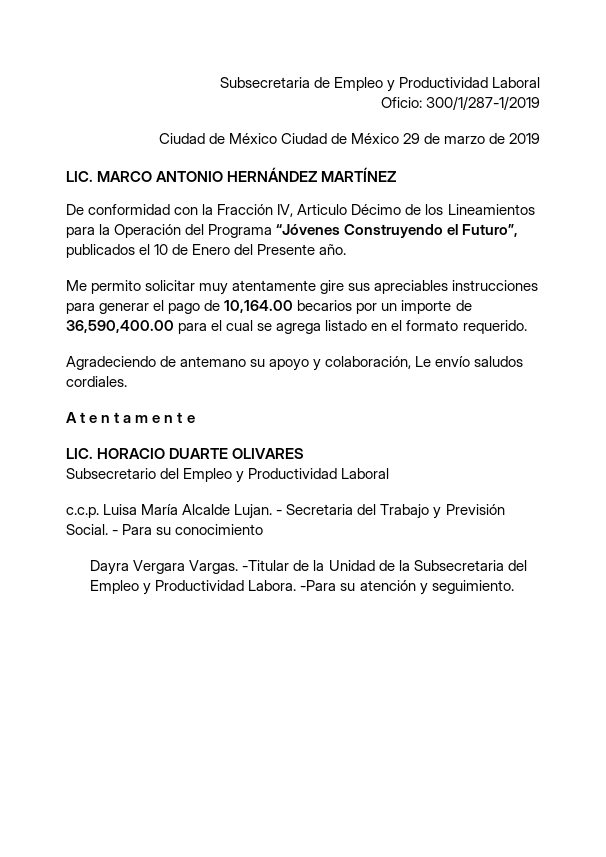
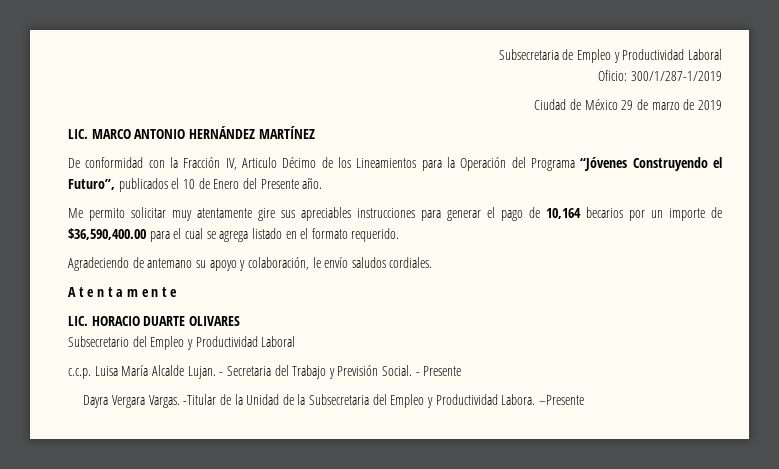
- Ciudad de México Ciudad de México 29 de marzo de 2019
+ Ciudad de México 29 de marzo de 2019
- Me permito solicitar muy atentamente gire sus apreciables instrucciones para generar el pago de 10,164.00 becarios por un importe de 36,590,400.00 para el cual se agrega listado en el formato requerido.
+ Me permito solicitar muy atentamente gire sus apreciables instrucciones para generar el pago de 10,164 becarios por un importe de $36,590,400.00 para el cual se agrega listado en el formato requerido.
- Agradeciendo de antemano su apoyo y colaboración, Le envío saludos cordiales.
+ Agradeciendo de antemano su apoyo y colaboración, le envío saludos cordiales.
- - Para su conocimiento
+ - Presente
- -Para su atención y seguimiento.
+ –Presente

